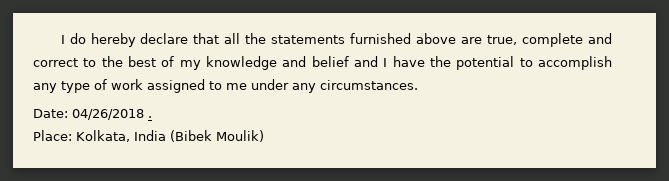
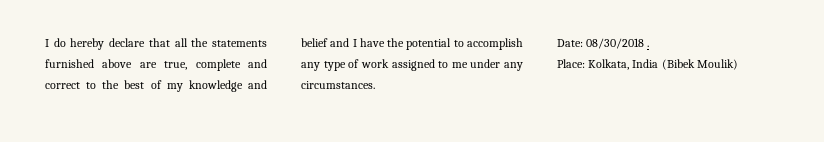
- Date: 04/26/2018 .
+ Date: 08/30/2018 .

